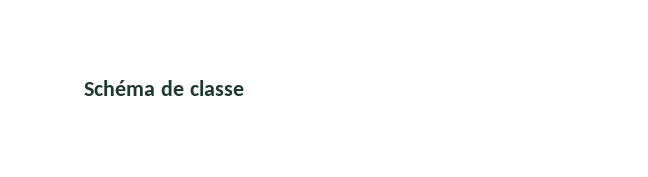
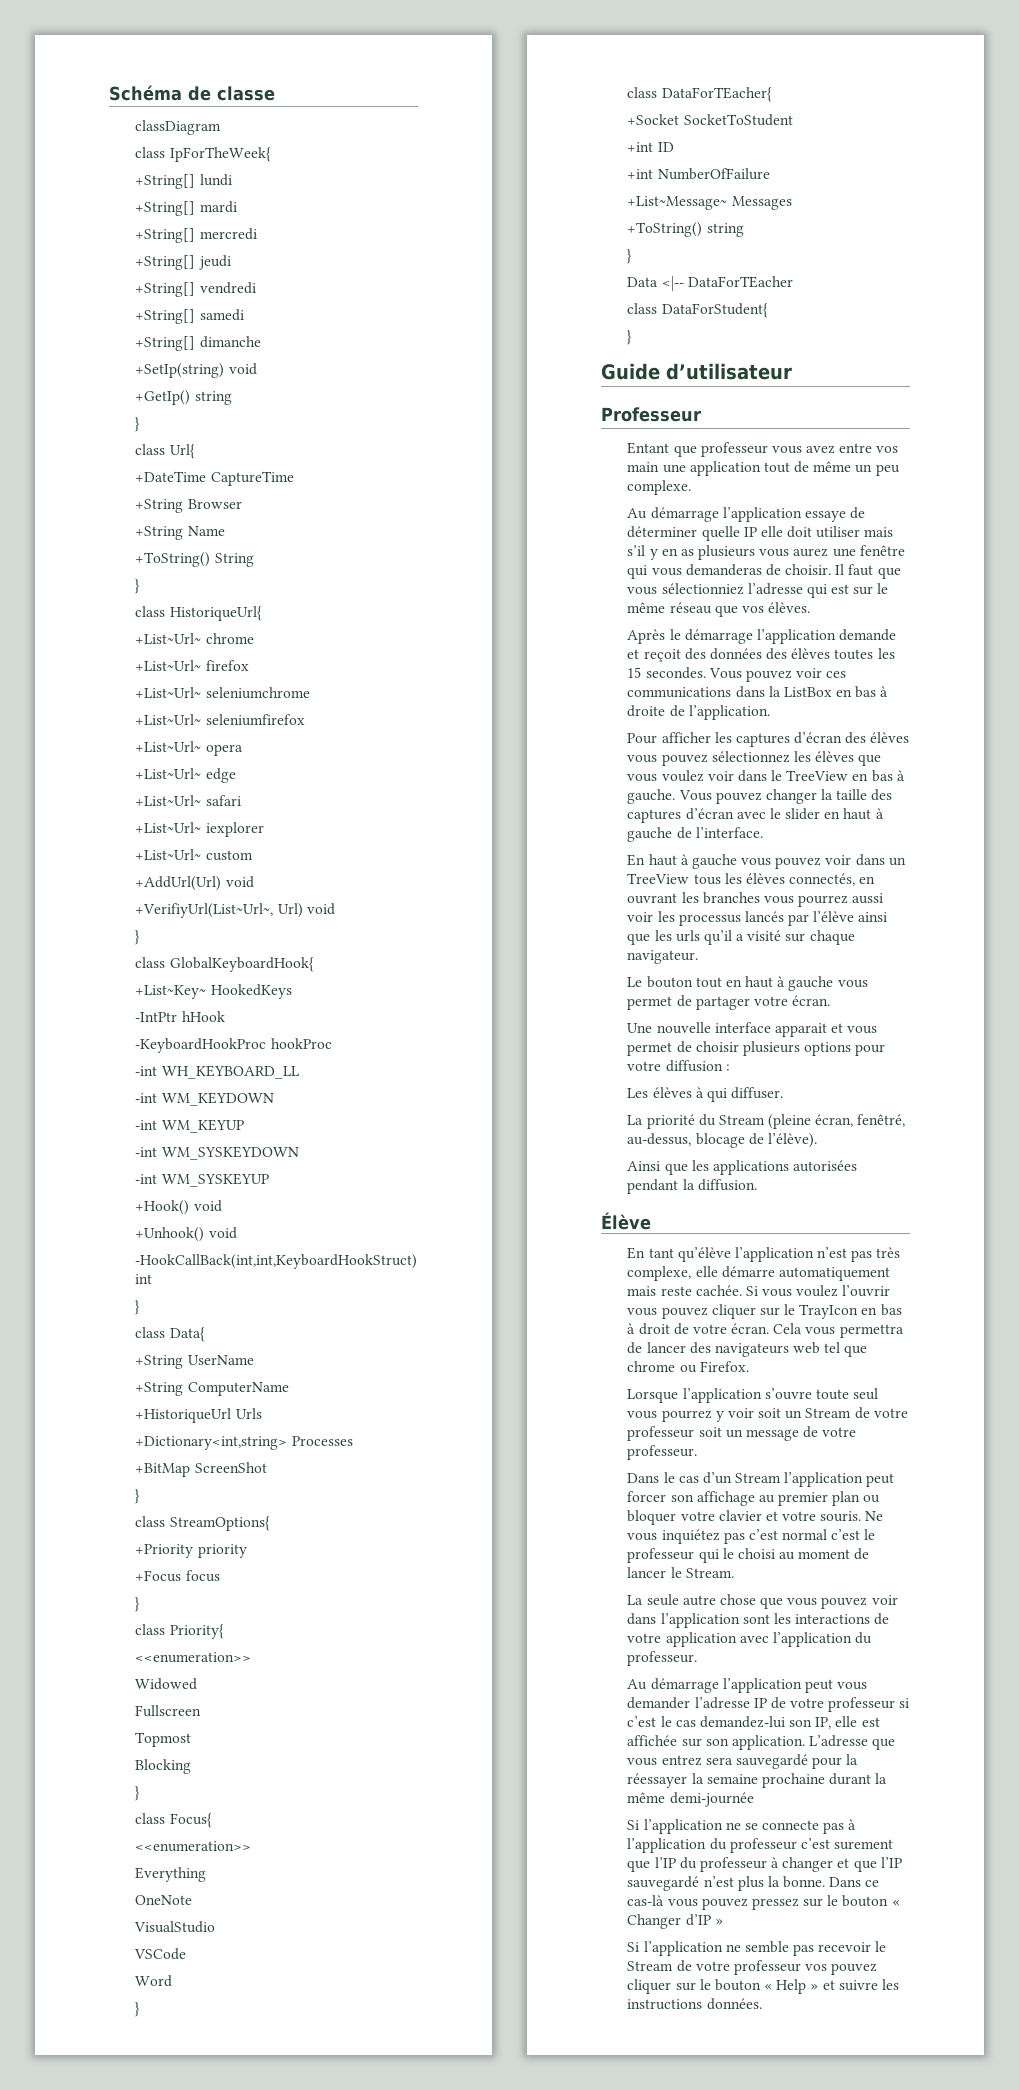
+ classDiagram
+ class IpForTheWeek{
+ +String[] lundi
+ +String[] mardi
+ +String[] mercredi
+ +String[] jeudi
+ +String[] vendredi
+ +String[] samedi
+ +String[] dimanche
+ +SetIp(string) void
+ +GetIp() string
+ }
+ class Url{
+ +DateTime CaptureTime
+ +String Browser
+ +String Name
+ +ToString() String
+ }
+ class HistoriqueUrl{
+ +List~Url~ chrome
+ +List~Url~ firefox
+ +List~Url~ seleniumchrome
+ +List~Url~ seleniumfirefox
+ +List~Url~ opera
+ +List~Url~ edge
+ +List~Url~ safari
+ +List~Url~ iexplorer
+ +List~Url~ custom
+ +AddUrl(Url) void
+ +VerifiyUrl(List~Url~, Url) void
+ }
+ class GlobalKeyboardHook{
+ +List~Key~ HookedKeys
+ -IntPtr hHook
+ -KeyboardHookProc hookProc
+ -int WH_KEYBOARD_LL
+ -int WM_KEYDOWN
+ -int WM_KEYUP
+ -int WM_SYSKEYDOWN
+ -int WM_SYSKEYUP
+ +Hook() void
+ +Unhook() void
+ -HookCallBack(int,int,KeyboardHookStruct) int
+ }
+ class Data{
+ +String UserName
+ +String ComputerName
+ +HistoriqueUrl Urls
+ +Dictionary<int,string> Processes
+ +BitMap ScreenShot
+ }
+ class StreamOptions{
+ +Priority priority
+ +Focus focus
+ }
+ class Priority{
+ <<enumeration>>
+ Widowed
+ Fullscreen
+ Topmost
+ Blocking
+ }
+ class Focus{
+ <<enumeration>>
+ Everything
+ OneNote
+ VisualStudio
+ VSCode
+ Word
+ }
+ class DataForTEacher{
+ +Socket SocketToStudent
+ +int ID
+ +int NumberOfFailure
+ +List~Message~ Messages
+ +ToString() string
+ }
+ Data <|-- DataForTEacher
+ class DataForStudent{
+ }
+ Guide d’utilisateur
+ Professeur
+ Entant que professeur vous avez entre vos main une application tout de même un peu complexe.
+ Au démarrage l’application essaye de déterminer quelle IP elle doit utiliser mais s’il y en as plusieurs vous aurez une fenêtre qui vous demanderas de choisir. Il faut que vous sélectionniez l’adresse qui est sur le même réseau que vos élèves.
+ Après le démarrage l’application demande et reçoit des données des élèves toutes les 15 secondes. Vous pouvez voir ces communications dans la ListBox en bas à droite de l’application.
+ Pour afficher les captures d’écran des élèves vous pouvez sélectionnez les élèves que vous voulez voir dans le TreeView en bas à gauche. Vous pouvez changer la taille des captures d’écran avec le slider en haut à gauche de l’interface.
+ En haut à gauche vous pouvez voir dans un TreeView tous les élèves connectés, en ouvrant les branches vous pourrez aussi voir les processus lancés par l’élève ainsi que les urls qu’il a visité sur chaque navigateur.
+ Le bouton tout en haut à gauche vous permet de partager votre écran.
+ Une nouvelle interface apparait et vous permet de choisir plusieurs options pour votre diffusion :
+ Les élèves à qui diffuser.
+ La priorité du Stream (pleine écran, fenêtré, au-dessus, blocage de l’élève).
+ Ainsi que les applications autorisées pendant la diffusion.
+ Élève
+ En tant qu’élève l’application n’est pas très complexe, elle démarre automatiquement mais reste cachée. Si vous voulez l’ouvrir vous pouvez cliquer sur le TrayIcon en bas à droit de votre écran. Cela vous permettra de lancer des navigateurs web tel que chrome ou Firefox.
+ Lorsque l’application s’ouvre toute seul vous pourrez y voir soit un Stream de votre professeur soit un message de votre professeur.
+ Dans le cas d’un Stream l’application peut forcer son affichage au premier plan ou bloquer votre clavier et votre souris. Ne vous inquiétez pas c’est normal c’est le professeur qui le choisi au moment de lancer le Stream.
+ La seule autre chose que vous pouvez voir dans l’application sont les interactions de votre application avec l’application du professeur.
+ Au démarrage l’application peut vous demander l’adresse IP de votre professeur si c’est le cas demandez-lui son IP, elle est affichée sur son application. L’adresse que vous entrez sera sauvegardé pour la réessayer la semaine prochaine durant la même demi-journée
+ Si l’application ne se connecte pas à l’application du professeur c’est surement que l’IP du professeur à changer et que l’IP sauvegardé n’est plus la bonne. Dans ce cas-là vous pouvez pressez sur le bouton « Changer d’IP »
+ Si l’application ne semble pas recevoir le Stream de votre professeur vos pouvez cliquer sur le bouton « Help » et suivre les instructions données.

